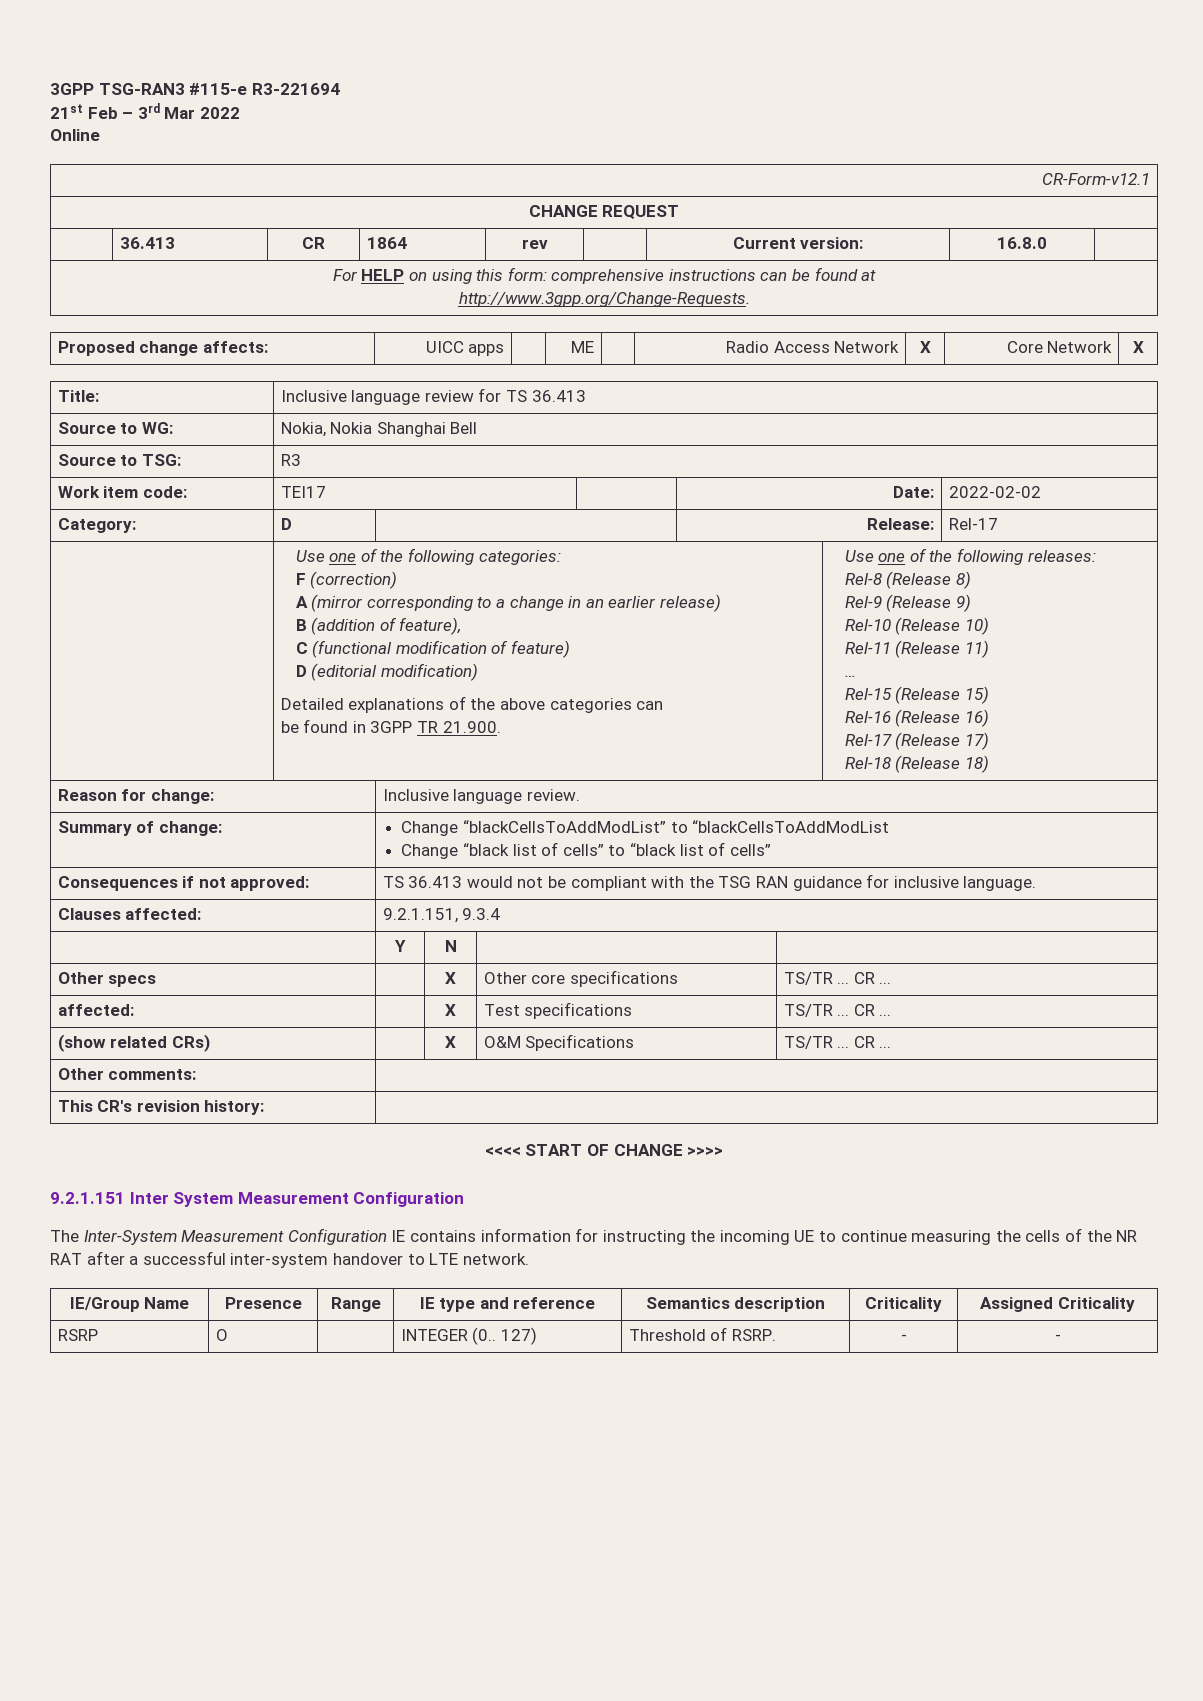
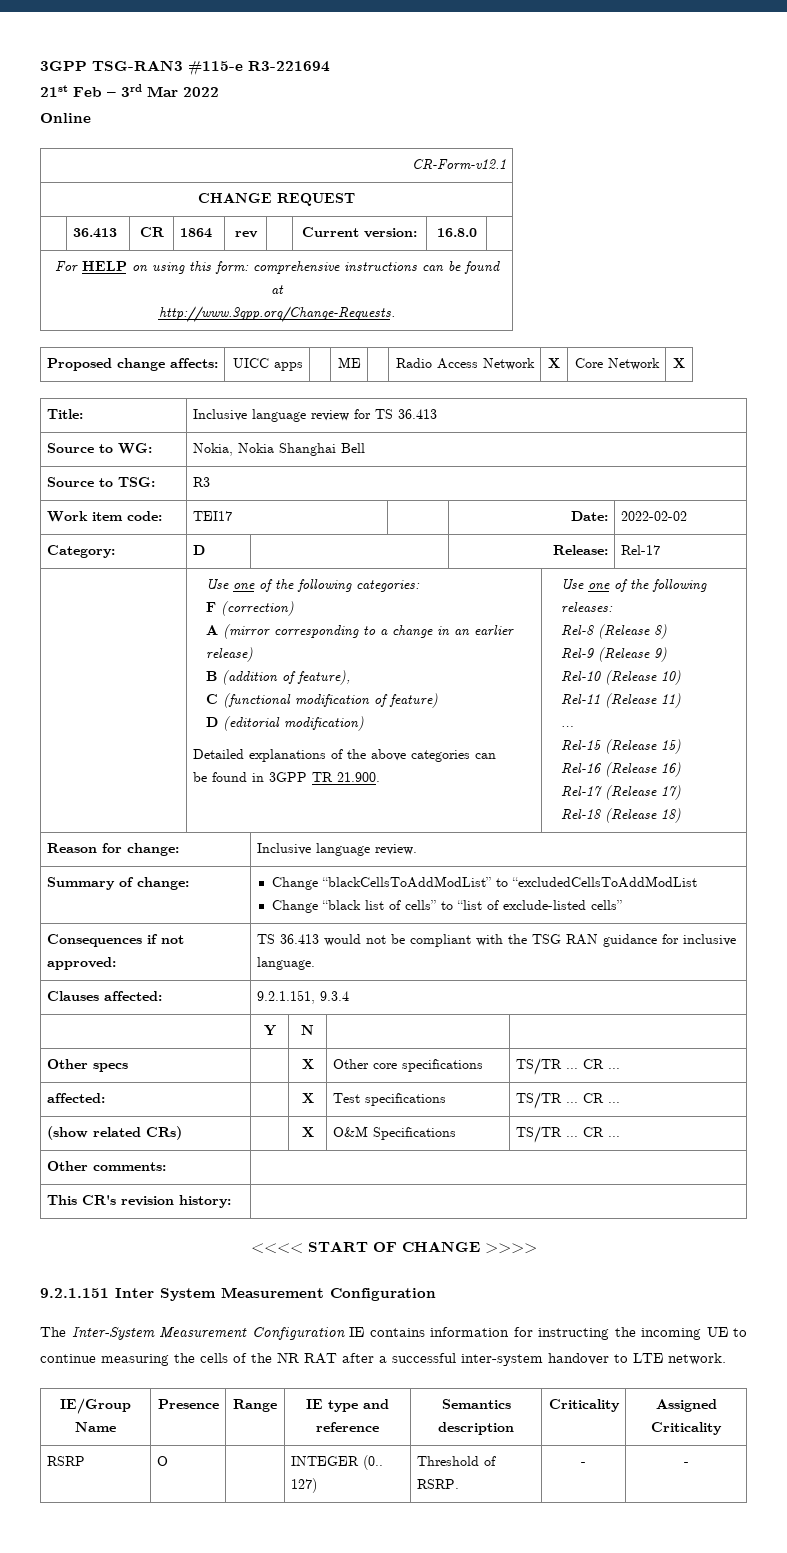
- Summary of change: | Change “blackCellsToAddModList” to “blackCellsToAddModList
- Change “black list of cells” to “black list of cells”
+ Summary of change: | Change “blackCellsToAddModList” to “excludedCellsToAddModList
+ Change “black list of cells” to “list of exclude-listed cells”

